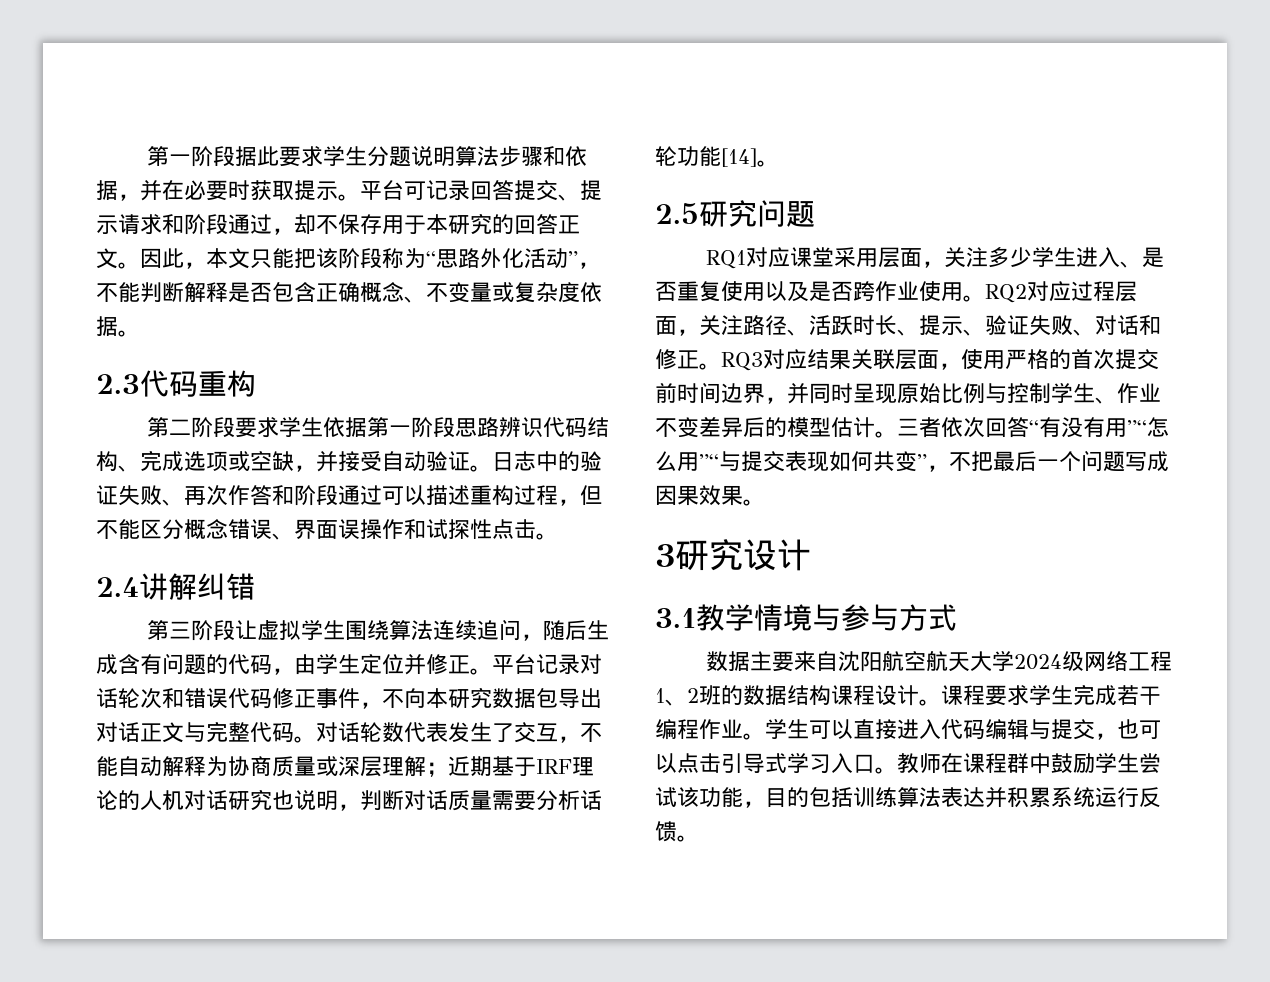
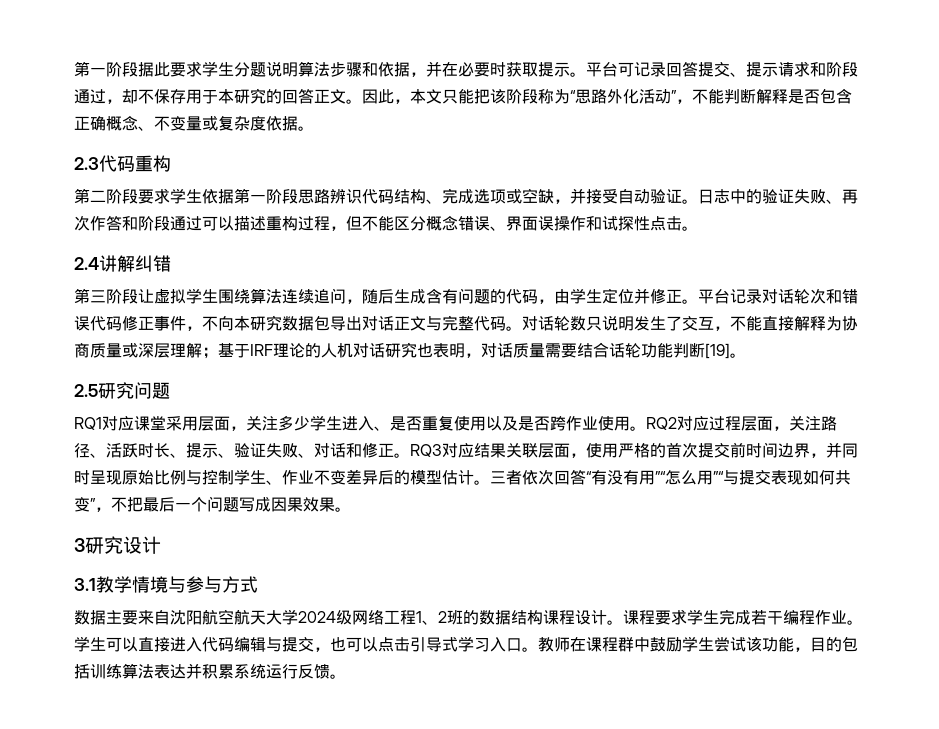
- 对话轮数代表发生了交互，不能自动解释为协商质量或深层理解；近期基于IRF理论的人机对话研究也说明，判断对话质量需要分析话轮功能[14]。
+ 对话轮数只说明发生了交互，不能直接解释为协商质量或深层理解；基于IRF理论的人机对话研究也表明，对话质量需要结合话轮功能判断[19]。

